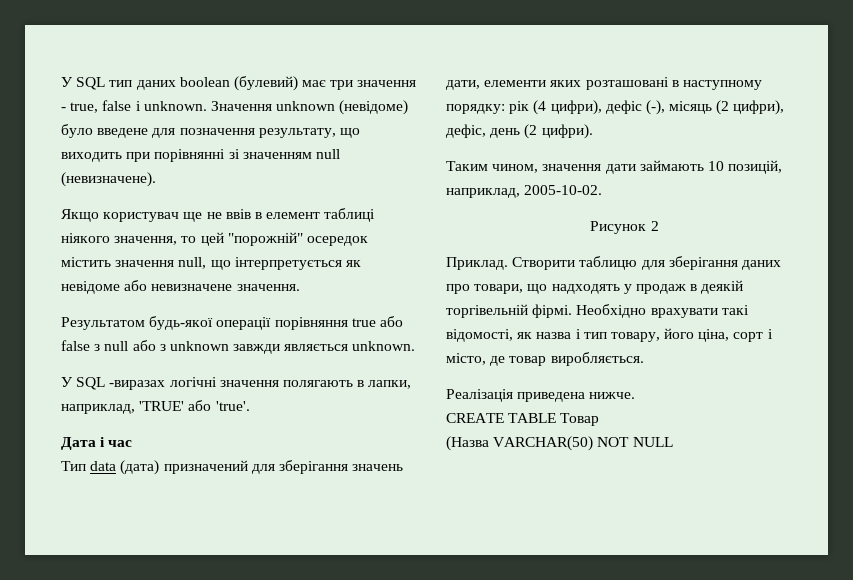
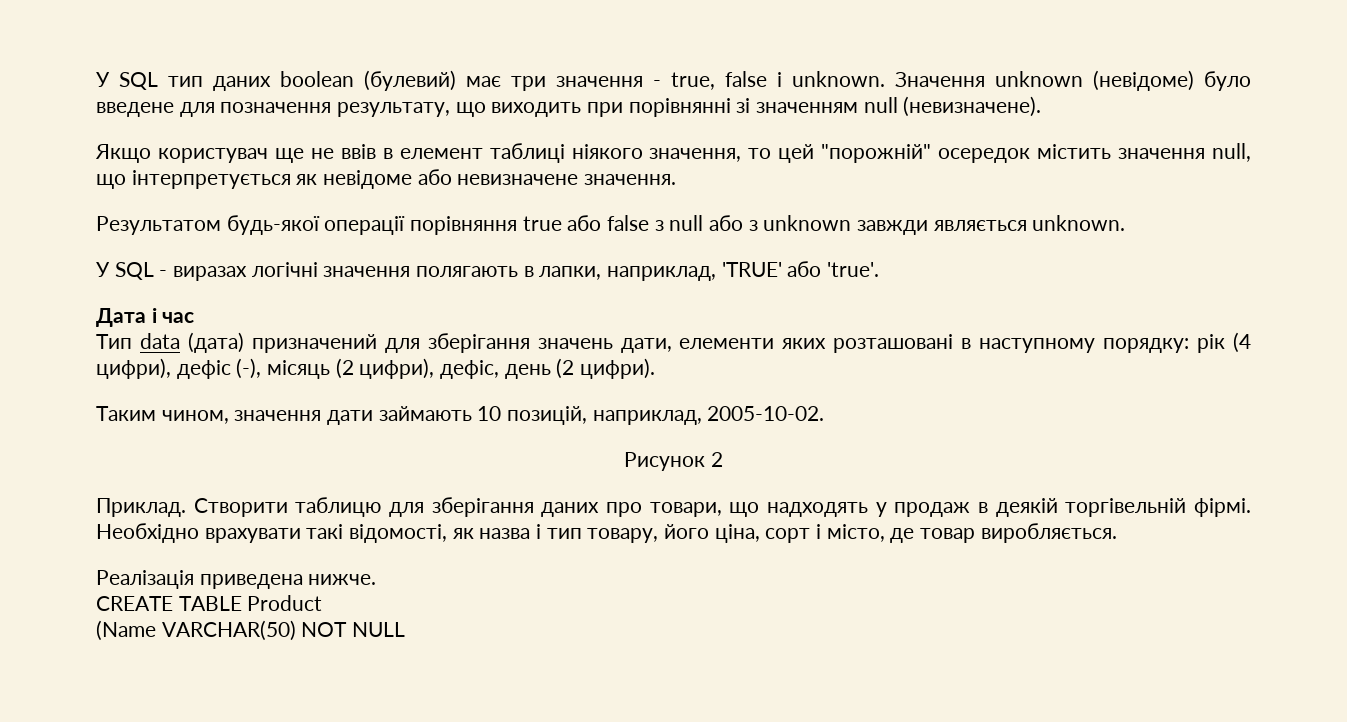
- У SQL -виразах логічні значення полягають в лапки, наприклад, 'TRUE' або 'true'.
+ У SQL - виразах логічні значення полягають в лапки, наприклад, 'TRUE' або 'true'.
- CREATE TABLE Товар
- (Назва VARCHAR(50) NOT NULL
+ CREATE TABLE Product
+ (Name VARCHAR(50) NOT NULL

